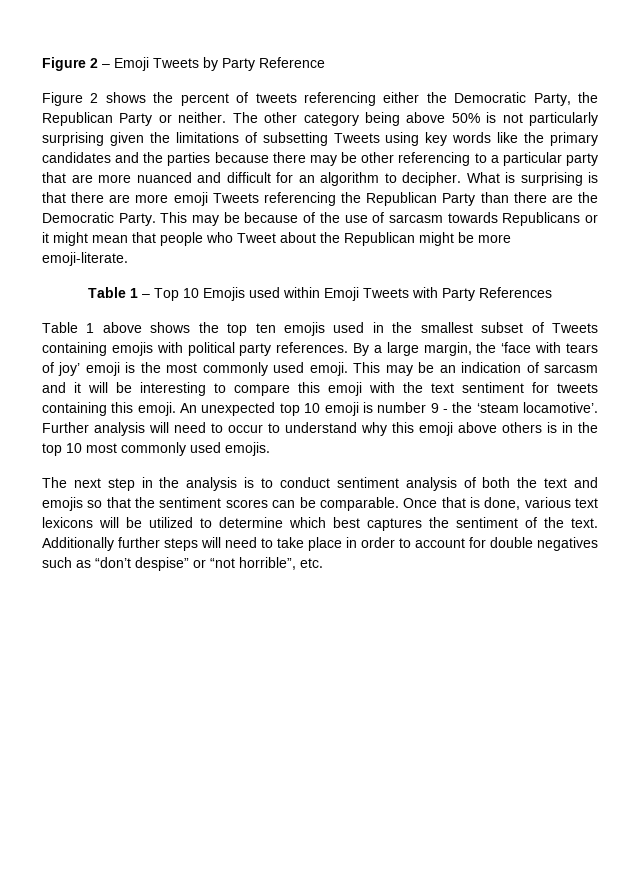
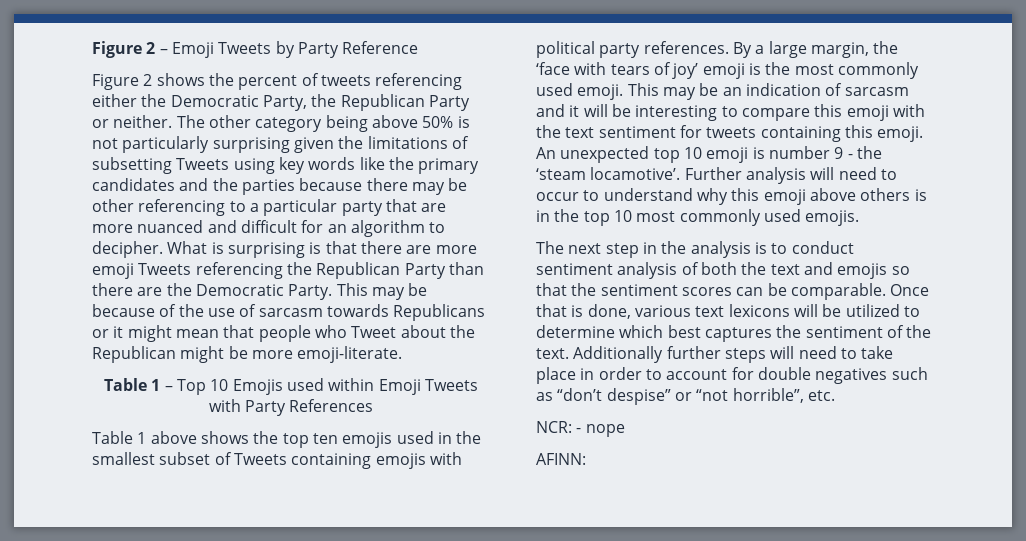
+ NCR: - nope
+ AFINN:

